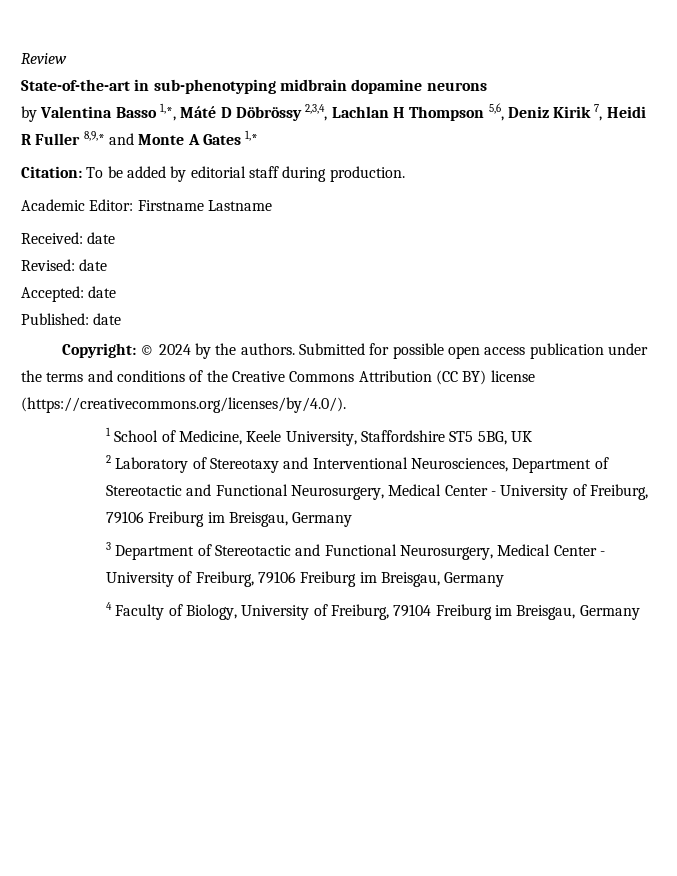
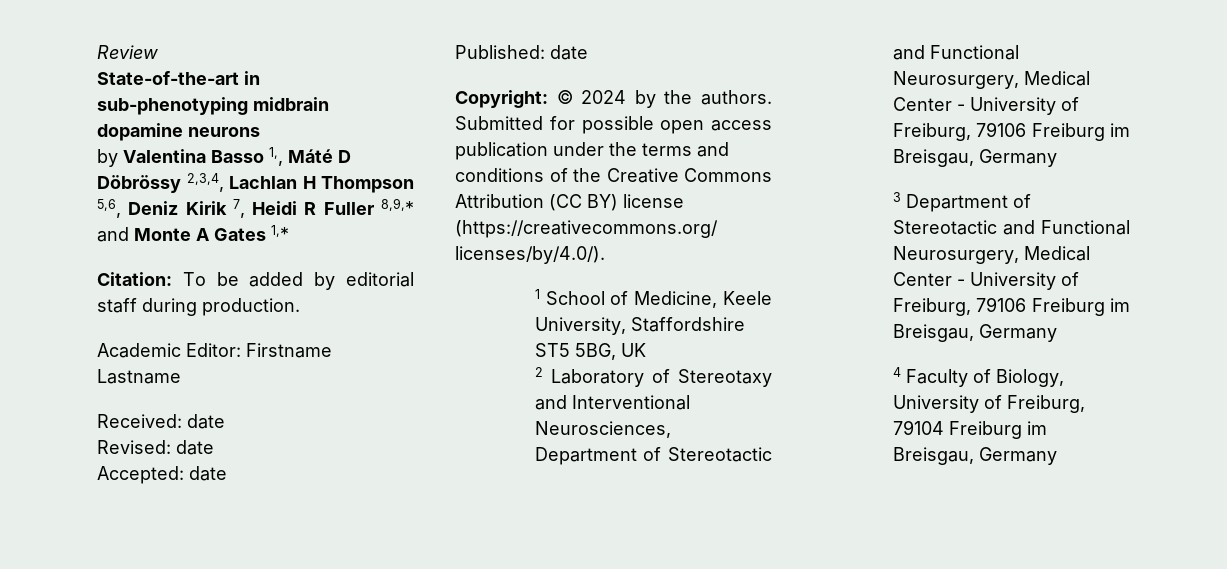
- by Valentina Basso 1,*, Máté D Döbrössy 2,3,4, Lachlan H Thompson 5,6, Deniz Kirik 7, Heidi R Fuller 8,9,* and Monte A Gates 1,*
+ by Valentina Basso 1,, Máté D Döbrössy 2,3,4, Lachlan H Thompson 5,6, Deniz Kirik 7, Heidi R Fuller 8,9,* and Monte A Gates 1,*

